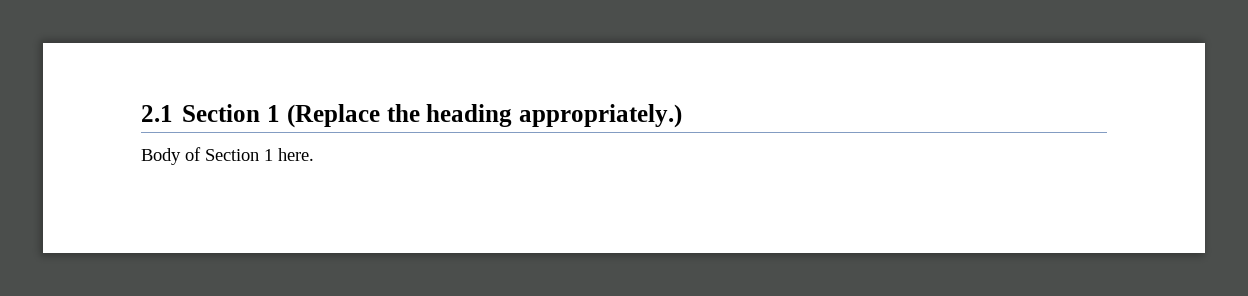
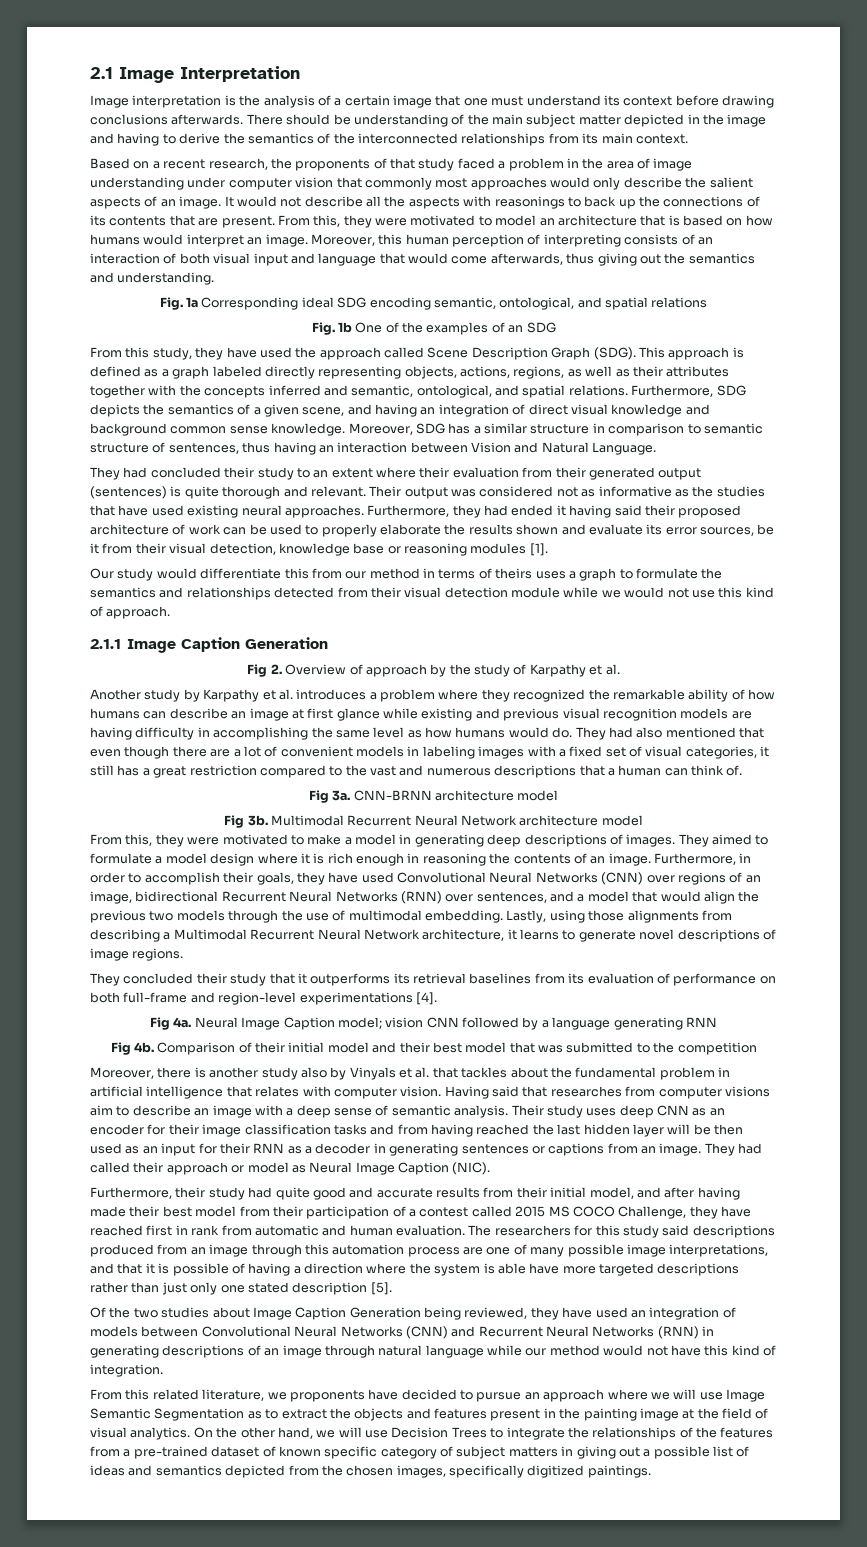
- 2.1 Section 1 (Replace the heading appropriately.)
- Body of Section 1 here.
+ 2.1 Image Interpretation
+ Image interpretation is the analysis of a certain image that one must understand its context before drawing conclusions afterwards. There should be understanding of the main subject matter depicted in the image and having to derive the semantics of the interconnected relationships from its main context.
+ Based on a recent research, the proponents of that study faced a problem in the area of image understanding under computer vision that commonly most approaches would only describe the salient aspects of an image. It would not describe all the aspects with reasonings to back up the connections of its contents that are present. From this, they were motivated to model an architecture that is based on how humans would interpret an image. Moreover, this human perception of interpreting consists of an interaction of both visual input and language that would come afterwards, thus giving out the semantics and understanding.
+ Fig. 1a Corresponding ideal SDG encoding semantic, ontological, and spatial relations
+ Fig. 1b One of the examples of an SDG
+ From this study, they have used the approach called Scene Description Graph (SDG). This approach is defined as a graph labeled directly representing objects, actions, regions, as well as their attributes together with the concepts inferred and semantic, ontological, and spatial relations. Furthermore, SDG depicts the semantics of a given scene, and having an integration of direct visual knowledge and background common sense knowledge. Moreover, SDG has a similar structure in comparison to semantic structure of sentences, thus having an interaction between Vision and Natural Language.
+ They had concluded their study to an extent where their evaluation from their generated output (sentences) is quite thorough and relevant. Their output was considered not as informative as the studies that have used existing neural approaches. Furthermore, they had ended it having said their proposed architecture of work can be used to properly elaborate the results shown and evaluate its error sources, be it from their visual detection, knowledge base or reasoning modules [1].
+ Our study would differentiate this from our method in terms of theirs uses a graph to formulate the semantics and relationships detected from their visual detection module while we would not use this kind of approach.
+ 2.1.1 Image Caption Generation
+ Fig 2. Overview of approach by the study of Karpathy et al.
+ Another study by Karpathy et al. introduces a problem where they recognized the remarkable ability of how humans can describe an image at first glance while existing and previous visual recognition models are having difficulty in accomplishing the same level as how humans would do. They had also mentioned that even though there are a lot of convenient models in labeling images with a fixed set of visual categories, it still has a great restriction compared to the vast and numerous descriptions that a human can think of.
+ Fig 3a. CNN-BRNN architecture model
+ Fig 3b. Multimodal Recurrent Neural Network architecture model
+ From this, they were motivated to make a model in generating deep descriptions of images. They aimed to formulate a model design where it is rich enough in reasoning the contents of an image. Furthermore, in order to accomplish their goals, they have used Convolutional Neural Networks (CNN) over regions of an image, bidirectional Recurrent Neural Networks (RNN) over sentences, and a model that would align the previous two models through the use of multimodal embedding. Lastly, using those alignments from describing a Multimodal Recurrent Neural Network architecture, it learns to generate novel descriptions of image regions.
+ They concluded their study that it outperforms its retrieval baselines from its evaluation of performance on both full-frame and region-level experimentations [4].
+ Fig 4a. Neural Image Caption model; vision CNN followed by a language generating RNN
+ Fig 4b. Comparison of their initial model and their best model that was submitted to the competition
+ Moreover, there is another study also by Vinyals et al. that tackles about the fundamental problem in artificial intelligence that relates with computer vision. Having said that researches from computer visions aim to describe an image with a deep sense of semantic analysis. Their study uses deep CNN as an encoder for their image classification tasks and from having reached the last hidden layer will be then used as an input for their RNN as a decoder in generating sentences or captions from an image. They had called their approach or model as Neural Image Caption (NIC).
+ Furthermore, their study had quite good and accurate results from their initial model, and after having made their best model from their participation of a contest called 2015 MS COCO Challenge, they have reached first in rank from automatic and human evaluation. The researchers for this study said descriptions produced from an image through this automation process are one of many possible image interpretations, and that it is possible of having a direction where the system is able have more targeted descriptions rather than just only one stated description [5].
+ Of the two studies about Image Caption Generation being reviewed, they have used an integration of models between Convolutional Neural Networks (CNN) and Recurrent Neural Networks (RNN) in generating descriptions of an image through natural language while our method would not have this kind of integration.
+ From this related literature, we proponents have decided to pursue an approach where we will use Image Semantic Segmentation as to extract the objects and features present in the painting image at the field of visual analytics. On the other hand, we will use Decision Trees to integrate the relationships of the features from a pre-trained dataset of known specific category of subject matters in giving out a possible list of ideas and semantics depicted from the chosen images, specifically digitized paintings.

